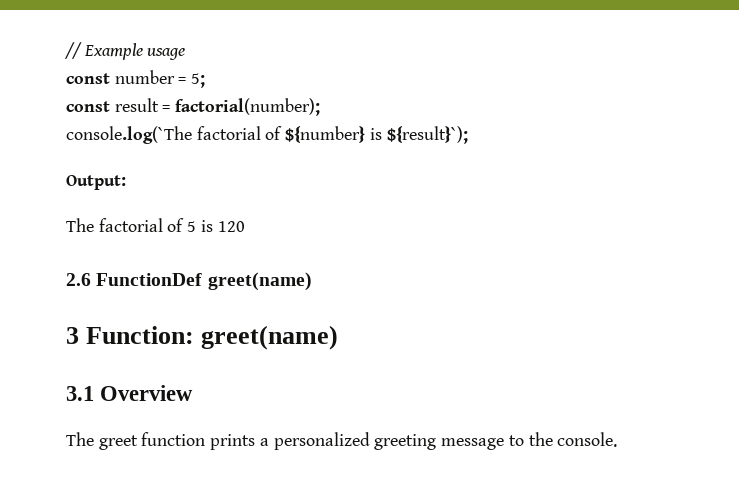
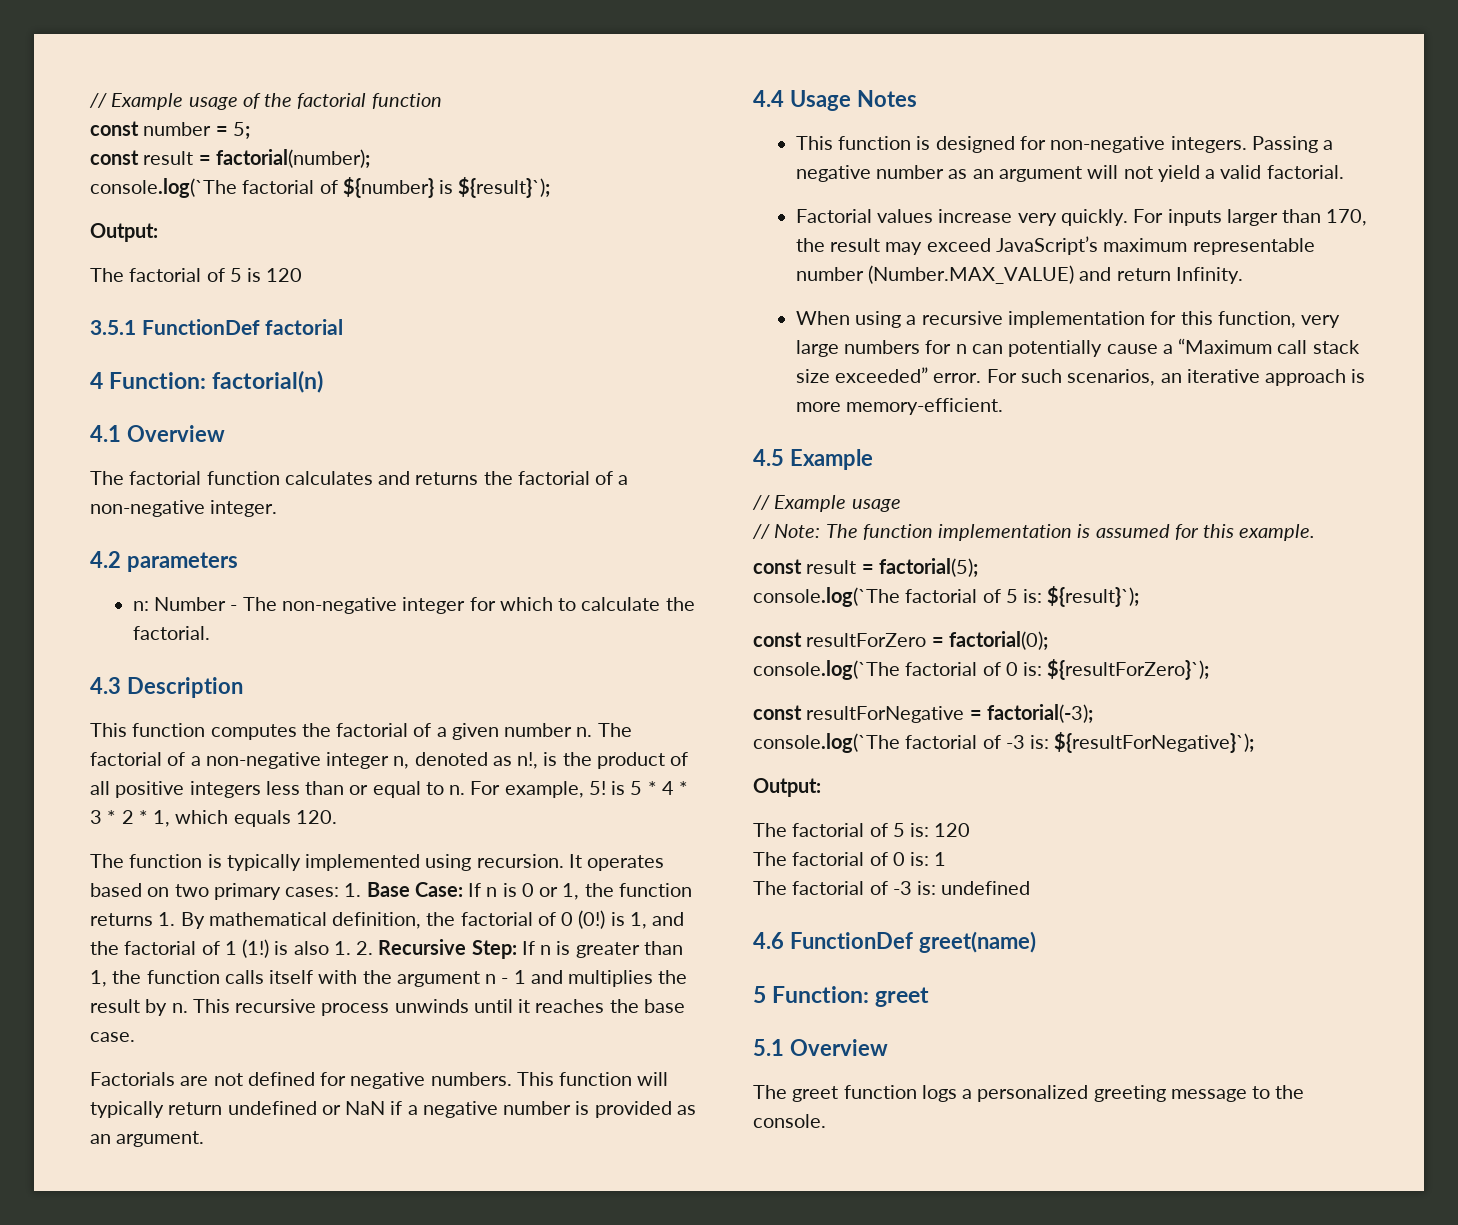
- // Example usage
+ // Example usage of the factorial function
- 2.6 FunctionDef greet(name)
- 3 Function: greet(name)
- 3.1 Overview
+ 3.5.1 FunctionDef factorial
+ 4 Function: factorial(n)
+ 4.1 Overview
+ The factorial function calculates and returns the factorial of a non-negative integer.
+ 4.2 parameters
+ n: Number - The non-negative integer for which to calculate the factorial.
+ 4.3 Description
+ This function computes the factorial of a given number n. The factorial of a non-negative integer n, denoted as n!, is the product of all positive integers less than or equal to n. For example, 5! is 5 * 4 * 3 * 2 * 1, which equals 120.
+ The function is typically implemented using recursion. It operates based on two primary cases: 1. Base Case: If n is 0 or 1, the function returns 1. By mathematical definition, the factorial of 0 (0!) is 1, and the factorial of 1 (1!) is also 1. 2. Recursive Step: If n is greater than 1, the function calls itself with the argument n - 1 and multiplies the result by n. This recursive process unwinds until it reaches the base case.
+ Factorials are not defined for negative numbers. This function will typically return undefined or NaN if a negative number is provided as an argument.
+ 4.4 Usage Notes
+ This function is designed for non-negative integers. Passing a negative number as an argument will not yield a valid factorial.
+ Factorial values increase very quickly. For inputs larger than 170, the result may exceed JavaScript’s maximum representable number (Number.MAX_VALUE) and return Infinity.
+ When using a recursive implementation for this function, very large numbers for n can potentially cause a “Maximum call stack size exceeded” error. For such scenarios, an iterative approach is more memory-efficient.
+ 4.5 Example
+ // Example usage
+ // Note: The function implementation is assumed for this example.
+ const result = factorial(5);
+ console.log(`The factorial of 5 is: ${result}`);
+ const resultForZero = factorial(0);
+ console.log(`The factorial of 0 is: ${resultForZero}`);
+ const resultForNegative = factorial(-3);
+ console.log(`The factorial of -3 is: ${resultForNegative}`);
+ Output:
+ The factorial of 5 is: 120
+ The factorial of 0 is: 1
+ The factorial of -3 is: undefined
+ 4.6 FunctionDef greet(name)
+ 5 Function: greet
+ 5.1 Overview
- The greet function prints a personalized greeting message to the console.
+ The greet function logs a personalized greeting message to the console.

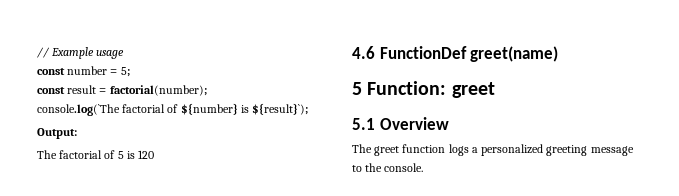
- // Example usage of the factorial function
+ // Example usage
- 3.5.1 FunctionDef factorial
- 4 Function: factorial(n)
- 4.1 Overview
- The factorial function calculates and returns the factorial of a non-negative integer.
- 4.2 parameters
- n: Number - The non-negative integer for which to calculate the factorial.
- 4.3 Description
- This function computes the factorial of a given number n. The factorial of a non-negative integer n, denoted as n!, is the product of all positive integers less than or equal to n. For example, 5! is 5 * 4 * 3 * 2 * 1, which equals 120.
- The function is typically implemented using recursion. It operates based on two primary cases: 1. Base Case: If n is 0 or 1, the function returns 1. By mathematical definition, the factorial of 0 (0!) is 1, and the factorial of 1 (1!) is also 1. 2. Recursive Step: If n is greater than 1, the function calls itself with the argument n - 1 and multiplies the result by n. This recursive process unwinds until it reaches the base case.
- Factorials are not defined for negative numbers. This function will typically return undefined or NaN if a negative number is provided as an argument.
- 4.4 Usage Notes
- This function is designed for non-negative integers. Passing a negative number as an argument will not yield a valid factorial.
- Factorial values increase very quickly. For inputs larger than 170, the result may exceed JavaScript’s maximum representable number (Number.MAX_VALUE) and return Infinity.
- When using a recursive implementation for this function, very large numbers for n can potentially cause a “Maximum call stack size exceeded” error. For such scenarios, an iterative approach is more memory-efficient.
- 4.5 Example
- // Example usage
- // Note: The function implementation is assumed for this example.
- const result = factorial(5);
- console.log(`The factorial of 5 is: ${result}`);
- const resultForZero = factorial(0);
- console.log(`The factorial of 0 is: ${resultForZero}`);
- const resultForNegative = factorial(-3);
- console.log(`The factorial of -3 is: ${resultForNegative}`);
- Output:
- The factorial of 5 is: 120
- The factorial of 0 is: 1
- The factorial of -3 is: undefined

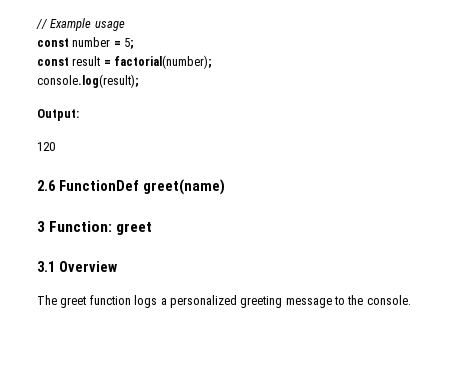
- console.log(`The factorial of ${number} is ${result}`);
+ console.log(result);
  Output:
- The factorial of 5 is 120
+ 120
- 4.6 FunctionDef greet(name)
+ 2.6 FunctionDef greet(name)
- 5 Function: greet
+ 3 Function: greet
- 5.1 Overview
+ 3.1 Overview

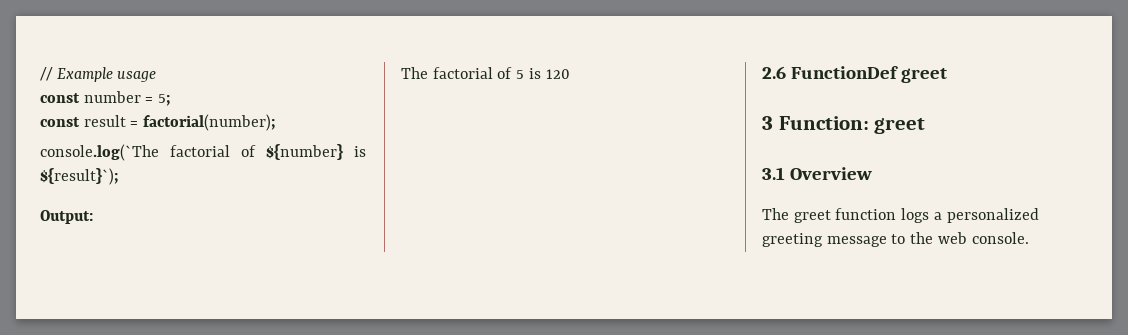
- console.log(result);
+ console.log(`The factorial of ${number} is ${result}`);
  Output:
- 120
+ The factorial of 5 is 120
- 2.6 FunctionDef greet(name)
+ 2.6 FunctionDef greet
- The greet function logs a personalized greeting message to the console.
+ The greet function logs a personalized greeting message to the web console.

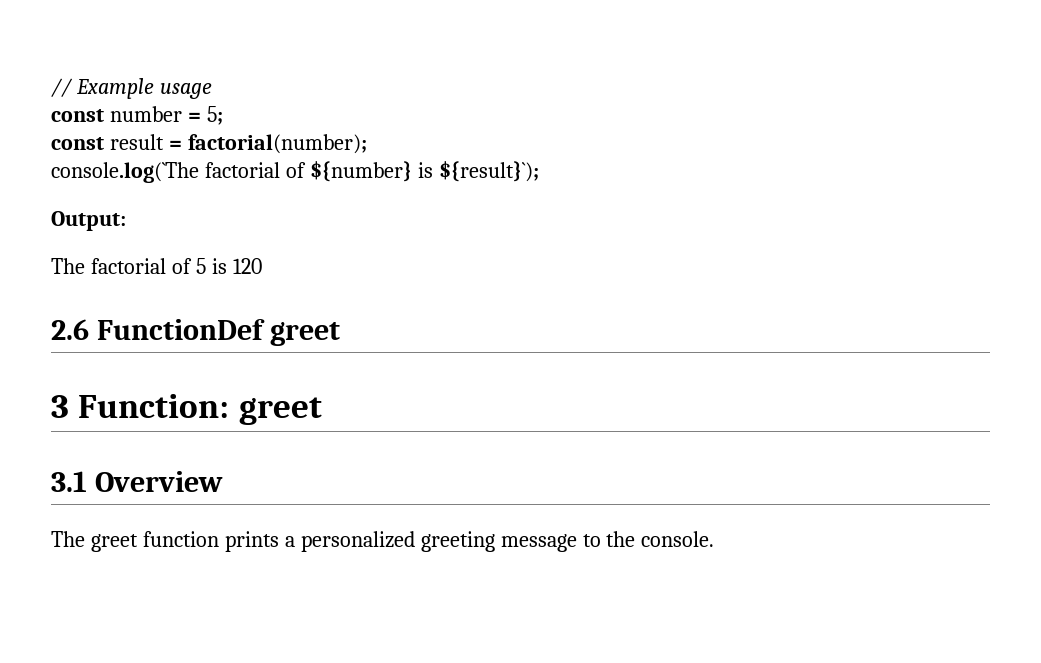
- The greet function logs a personalized greeting message to the web console.
+ The greet function prints a personalized greeting message to the console.

